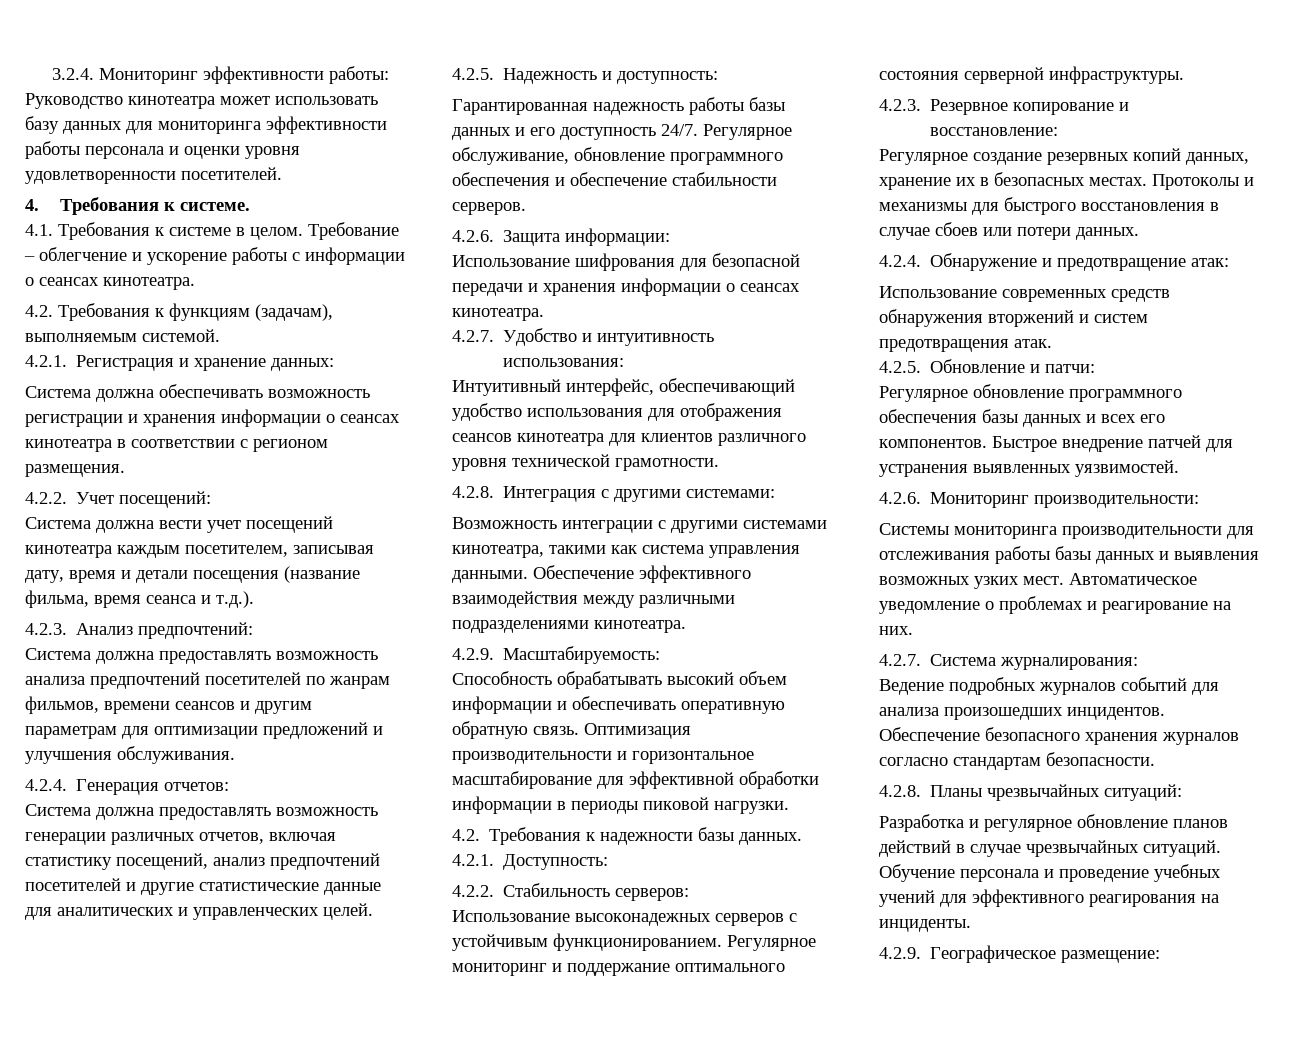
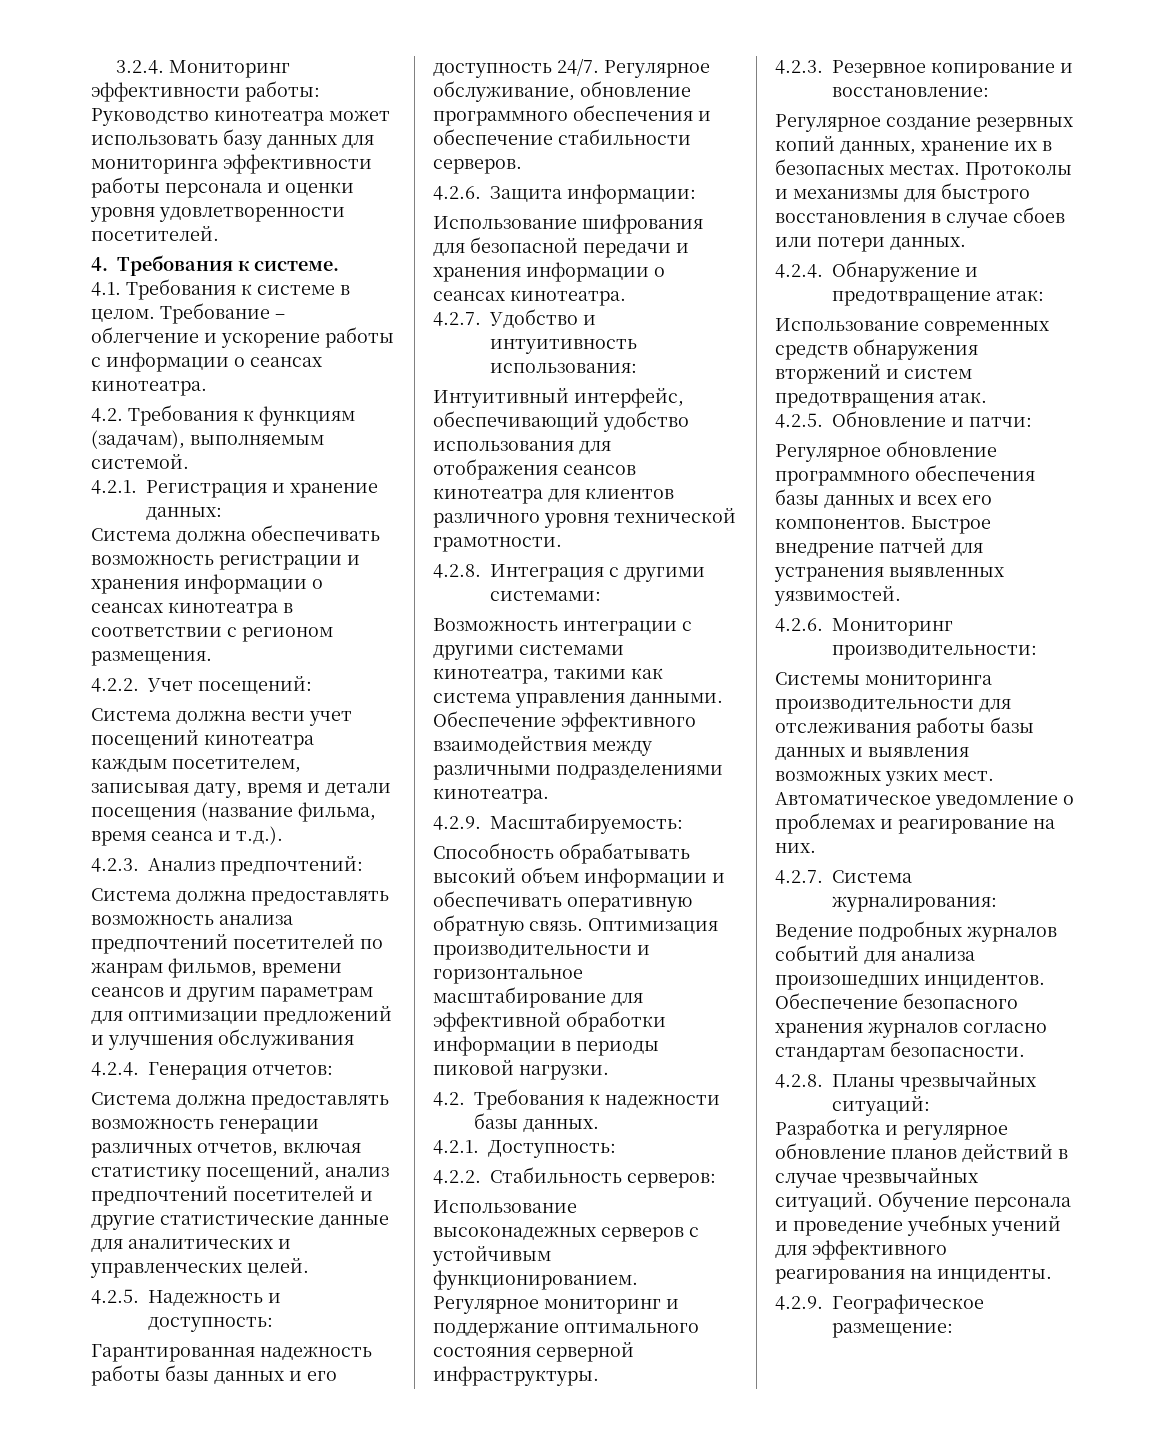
- Система должна предоставлять возможность анализа предпочтений посетителей по жанрам фильмов, времени сеансов и другим параметрам для оптимизации предложений и улучшения обслуживания.
+ Система должна предоставлять возможность анализа предпочтений посетителей по жанрам фильмов, времени сеансов и другим параметрам для оптимизации предложений и улучшения обслуживания

